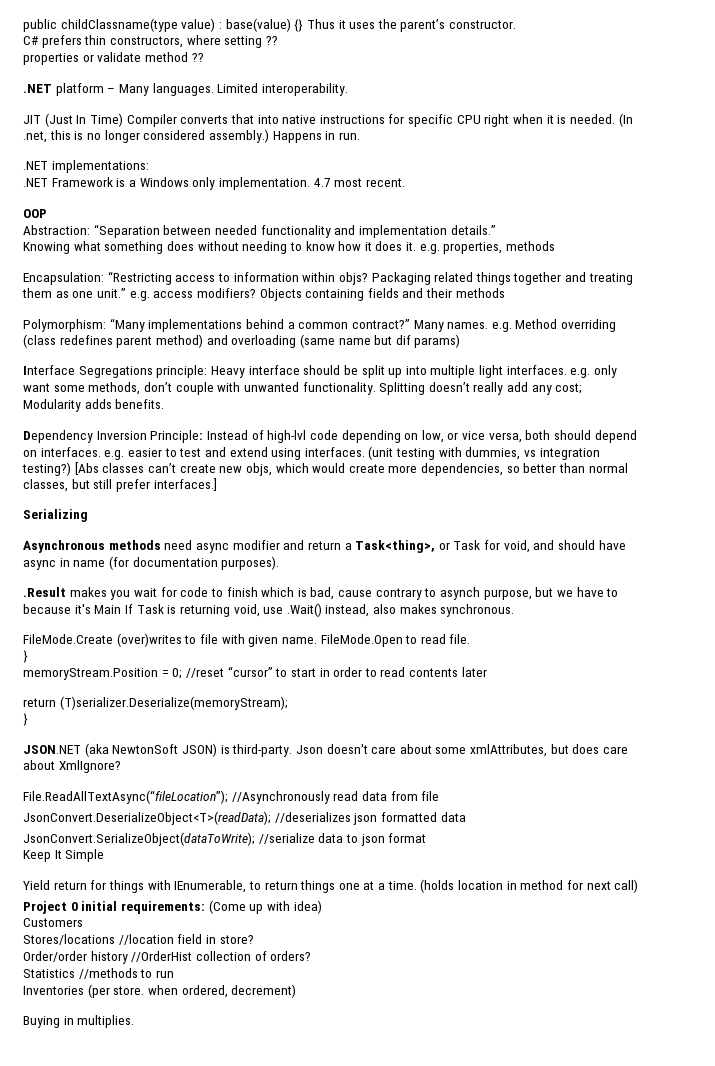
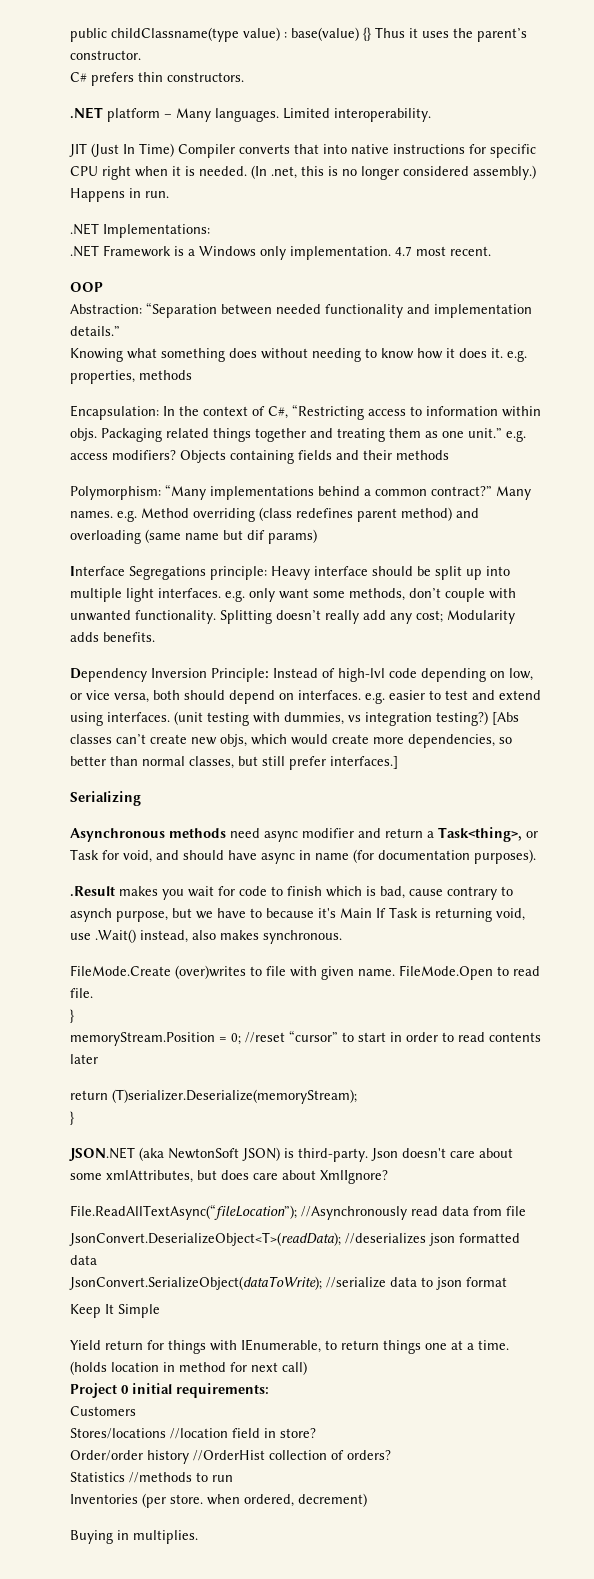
- C# prefers thin constructors, where setting ??
- properties or validate method ??
+ C# prefers thin constructors.
- .NET implementations:
+ .NET Implementations:
- Encapsulation: “Restricting access to information within objs?
+ Encapsulation: In the context of C#, “Restricting access to information within objs.
- Project 0 initial requirements: (Come up with idea)
+ Project 0 initial requirements:

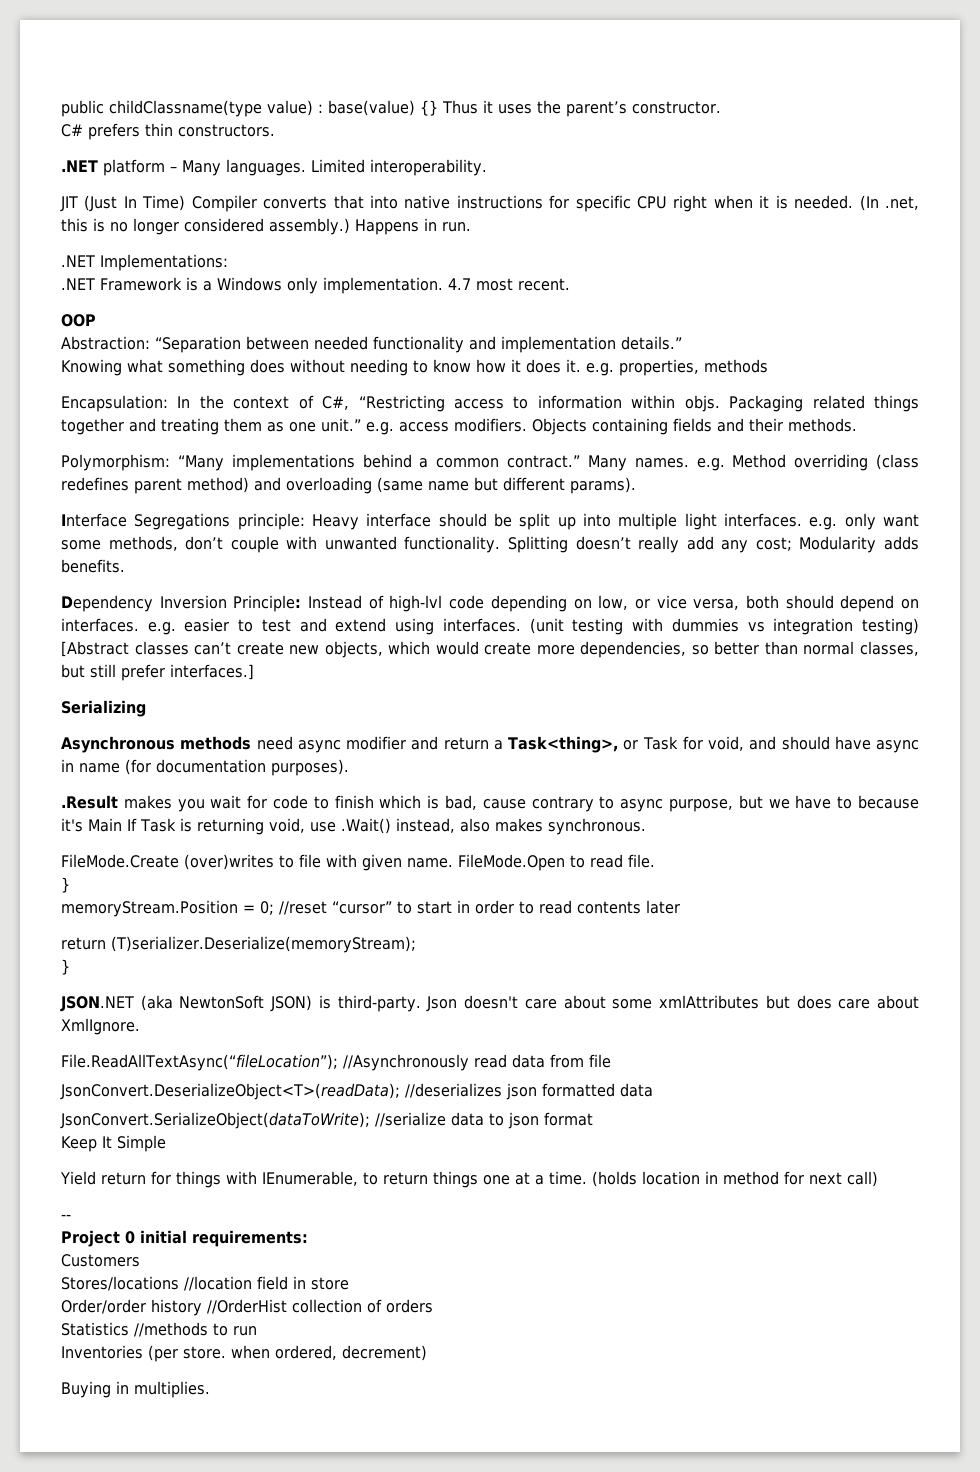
- Packaging related things together and treating them as one unit.” e.g. access modifiers?
+ Packaging related things together and treating them as one unit.” e.g. access modifiers.
- Objects containing fields and their methods
+ Objects containing fields and their methods.
- Polymorphism: “Many implementations behind a common contract?”
+ Polymorphism: “Many implementations behind a common contract.”
- Many names. e.g. Method overriding (class redefines parent method) and overloading (same name but dif params)
+ Many names. e.g. Method overriding (class redefines parent method) and overloading (same name but different params).
- (unit testing with dummies, vs integration testing?) [Abs classes can’t create new objs, which would create more dependencies, so better than normal classes, but still prefer interfaces.]
+ (unit testing with dummies vs integration testing) [Abstract classes can’t create new objects, which would create more dependencies, so better than normal classes, but still prefer interfaces.]
- .Result makes you wait for code to finish which is bad, cause contrary to asynch purpose, but we have to because it's Main If Task is returning void, use .Wait() instead, also makes synchronous.
+ .Result makes you wait for code to finish which is bad, cause contrary to async purpose, but we have to because it's Main If Task is returning void, use .Wait() instead, also makes synchronous.
- Json doesn't care about some xmlAttributes, but does care about XmlIgnore?
+ Json doesn't care about some xmlAttributes but does care about XmlIgnore.
+ --
- Stores/locations //location field in store?
+ Stores/locations //location field in store
- Order/order history //OrderHist collection of orders?
+ Order/order history //OrderHist collection of orders

